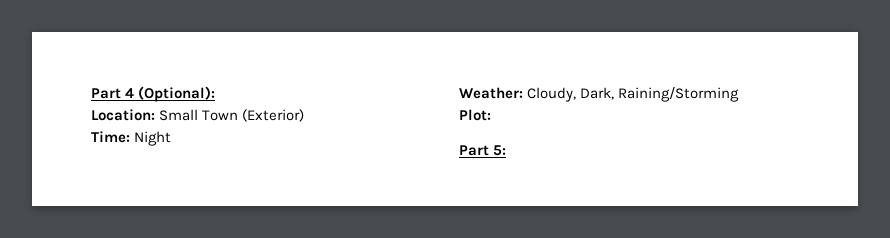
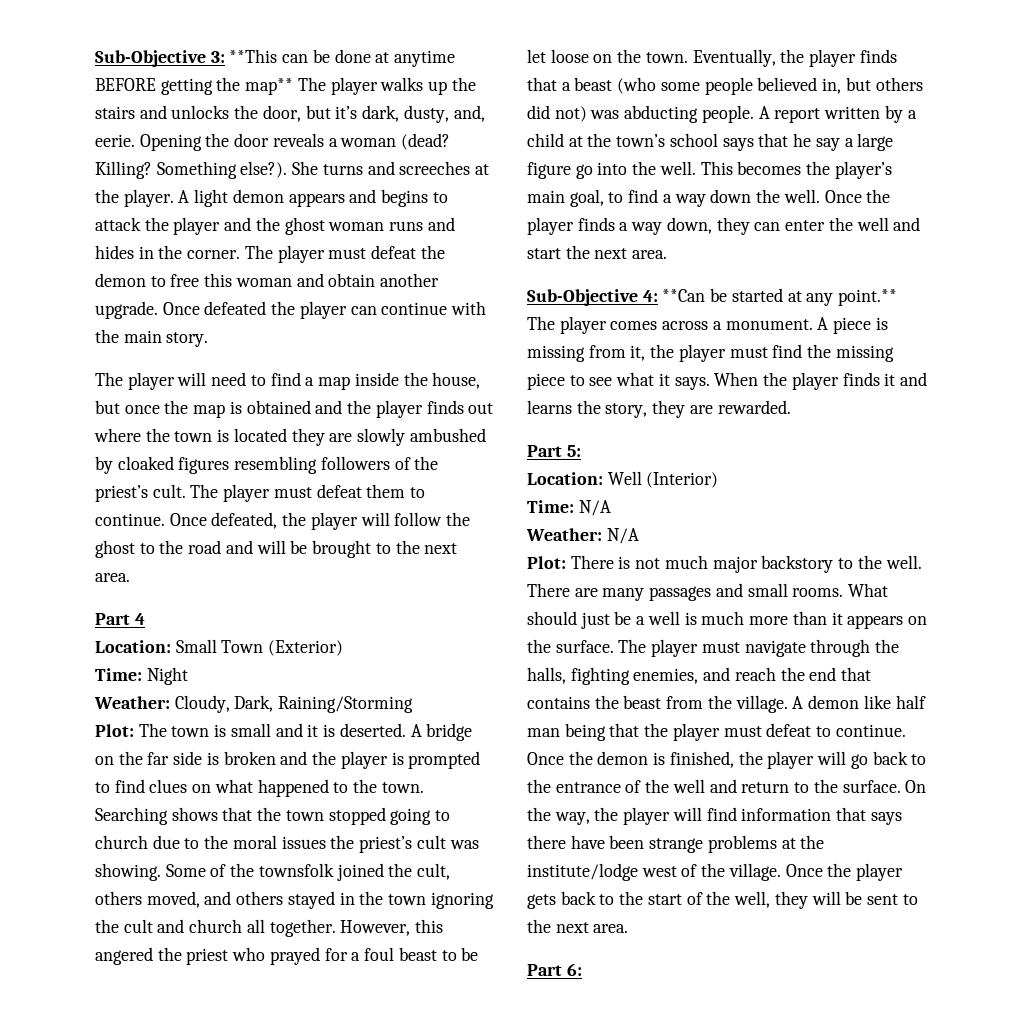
+ Sub-Objective 3: **This can be done at anytime BEFORE getting the map** The player walks up the stairs and unlocks the door, but it’s dark, dusty, and, eerie. Opening the door reveals a woman (dead? Killing? Something else?). She turns and screeches at the player. A light demon appears and begins to attack the player and the ghost woman runs and hides in the corner. The player must defeat the demon to free this woman and obtain another upgrade. Once defeated the player can continue with the main story.
+ The player will need to find a map inside the house, but once the map is obtained and the player finds out where the town is located they are slowly ambushed by cloaked figures resembling followers of the priest’s cult. The player must defeat them to continue. Once defeated, the player will follow the ghost to the road and will be brought to the next area.
- Part 4 (Optional):
+ Part 4
- Plot:
+ Plot: The town is small and it is deserted. A bridge on the far side is broken and the player is prompted to find clues on what happened to the town. Searching shows that the town stopped going to church due to the moral issues the priest’s cult was showing. Some of the townsfolk joined the cult, others moved, and others stayed in the town ignoring the cult and church all together. However, this angered the priest who prayed for a foul beast to be let loose on the town. Eventually, the player finds that a beast (who some people believed in, but others did not) was abducting people. A report written by a child at the town’s school says that he say a large figure go into the well. This becomes the player’s main goal, to find a way down the well. Once the player finds a way down, they can enter the well and start the next area.
+ Sub-Objective 4: **Can be started at any point.** The player comes across a monument. A piece is missing from it, the player must find the missing piece to see what it says. When the player finds it and learns the story, they are rewarded.
  Part 5:
+ Location: Well (Interior)
+ Time: N/A
+ Weather: N/A
+ Plot: There is not much major backstory to the well. There are many passages and small rooms. What should just be a well is much more than it appears on the surface. The player must navigate through the halls, fighting enemies, and reach the end that contains the beast from the village. A demon like half man being that the player must defeat to continue. Once the demon is finished, the player will go back to the entrance of the well and return to the surface. On the way, the player will find information that says there have been strange problems at the institute/lodge west of the village. Once the player gets back to the start of the well, they will be sent to the next area.
+ Part 6:

